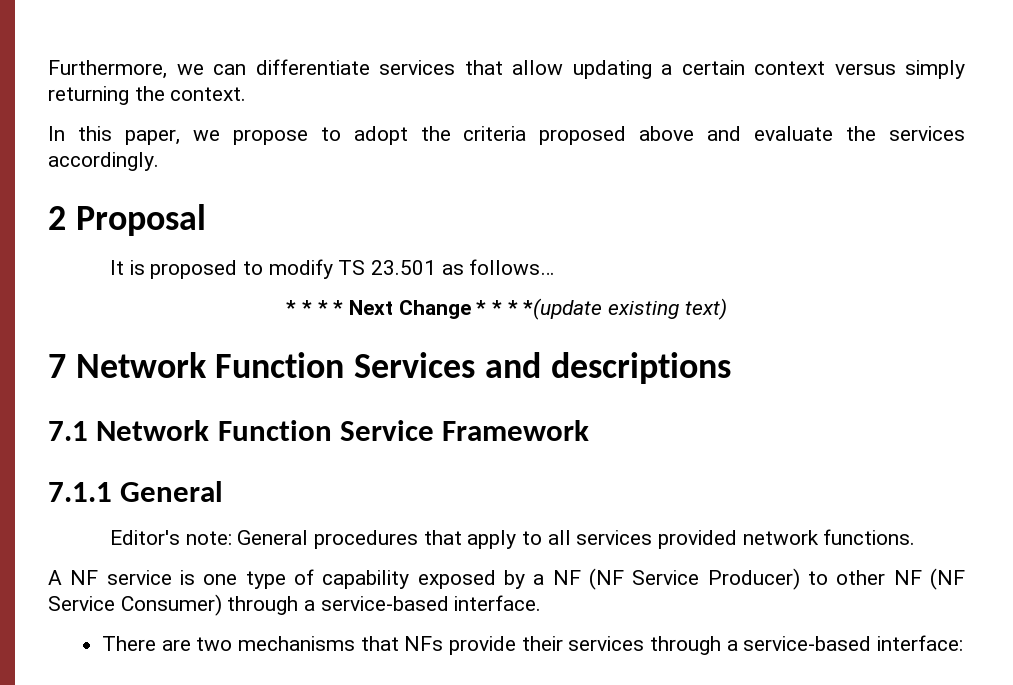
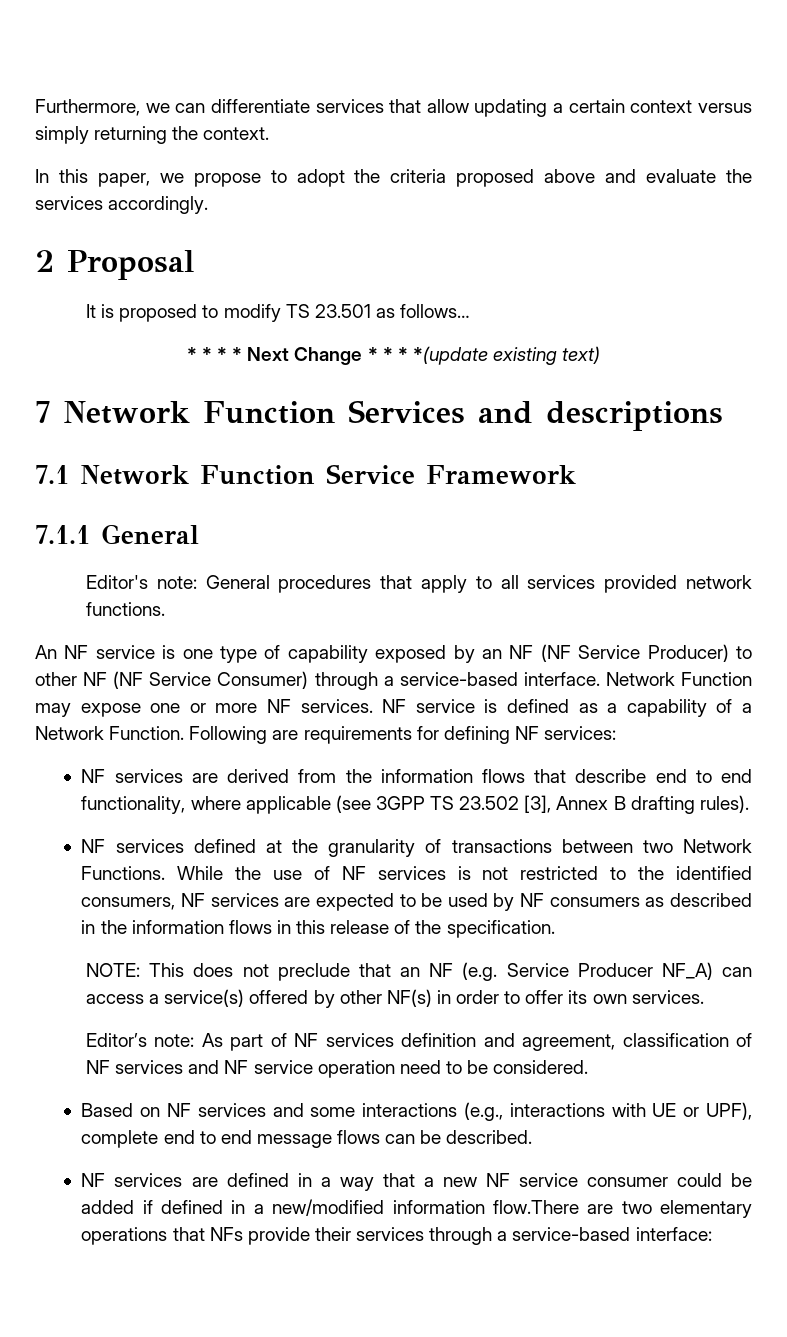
- A NF service is one type of capability exposed by a NF (NF Service Producer) to other NF (NF Service Consumer) through a service-based interface.
- There are two mechanisms that NFs provide their services through a service-based interface:
+ An NF service is one type of capability exposed by an NF (NF Service Producer) to other NF (NF Service Consumer) through a service-based interface. Network Function may expose one or more NF services. NF service is defined as a capability of a Network Function. Following are requirements for defining NF services:
+ NF services are derived from the information flows that describe end to end functionality, where applicable (see 3GPP TS 23.502 [3], Annex B drafting rules).
+ NF services defined at the granularity of transactions between two Network Functions. While the use of NF services is not restricted to the identified consumers, NF services are expected to be used by NF consumers as described in the information flows in this release of the specification.
+ NOTE: This does not preclude that an NF (e.g. Service Producer NF_A) can access a service(s) offered by other NF(s) in order to offer its own services.
+ Editor’s note: As part of NF services definition and agreement, classification of NF services and NF service operation need to be considered.
+ Based on NF services and some interactions (e.g., interactions with UE or UPF), complete end to end message flows can be described.
+ NF services are defined in a way that a new NF service consumer could be added if defined in a new/modified information flow.There are two elementary operations that NFs provide their services through a service-based interface:

